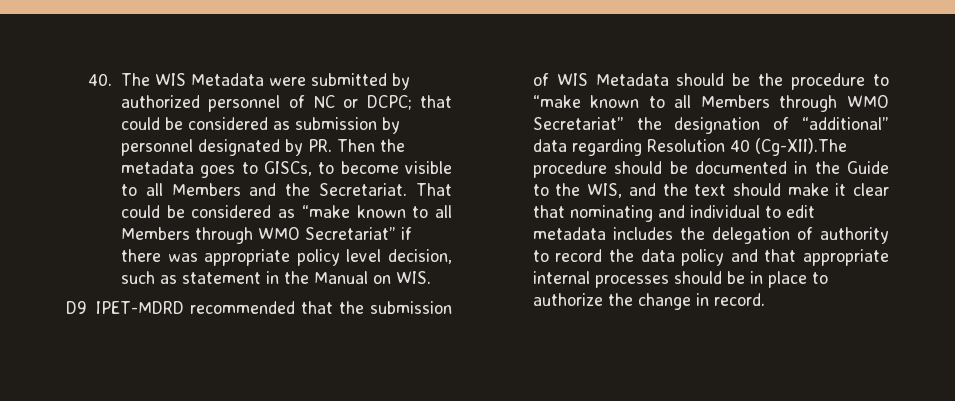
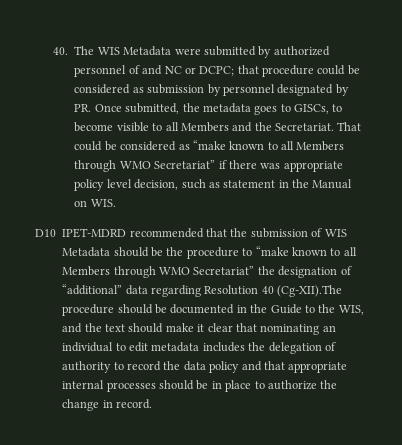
- 40. The WIS Metadata were submitted by authorized personnel of NC or DCPC; that could be considered as submission by personnel designated by PR. Then the metadata goes to GISCs, to become visible to all Members and the Secretariat.
+ 40. The WIS Metadata were submitted by authorized personnel of and NC or DCPC; that procedure could be considered as submission by personnel designated by PR. Once submitted, the metadata goes to GISCs, to become visible to all Members and the Secretariat.
- D9 IPET-MDRD recommended that the submission of WIS Metadata should be the procedure to “make known to all Members through WMO Secretariat” the designation of “additional” data regarding Resolution 40 (Cg-XII).The procedure should be documented in the Guide to the WIS, and the text should make it clear that nominating and individual to edit metadata includes the delegation of authority to record the data policy and that appropriate internal processes should be in place to authorize the change in record.
+ D10 IPET-MDRD recommended that the submission of WIS Metadata should be the procedure to “make known to all Members through WMO Secretariat” the designation of “additional” data regarding Resolution 40 (Cg-XII).The procedure should be documented in the Guide to the WIS, and the text should make it clear that nominating an individual to edit metadata includes the delegation of authority to record the data policy and that appropriate internal processes should be in place to authorize the change in record.

